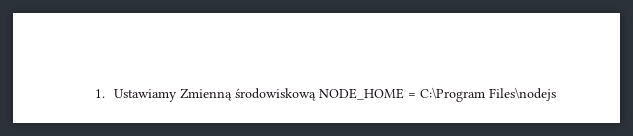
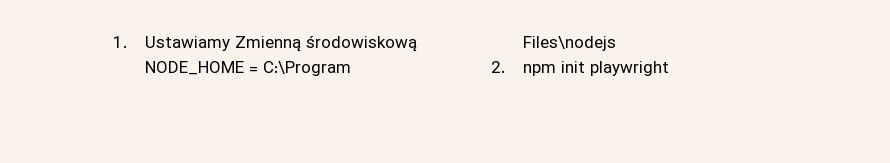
+ 2. npm init playwright

